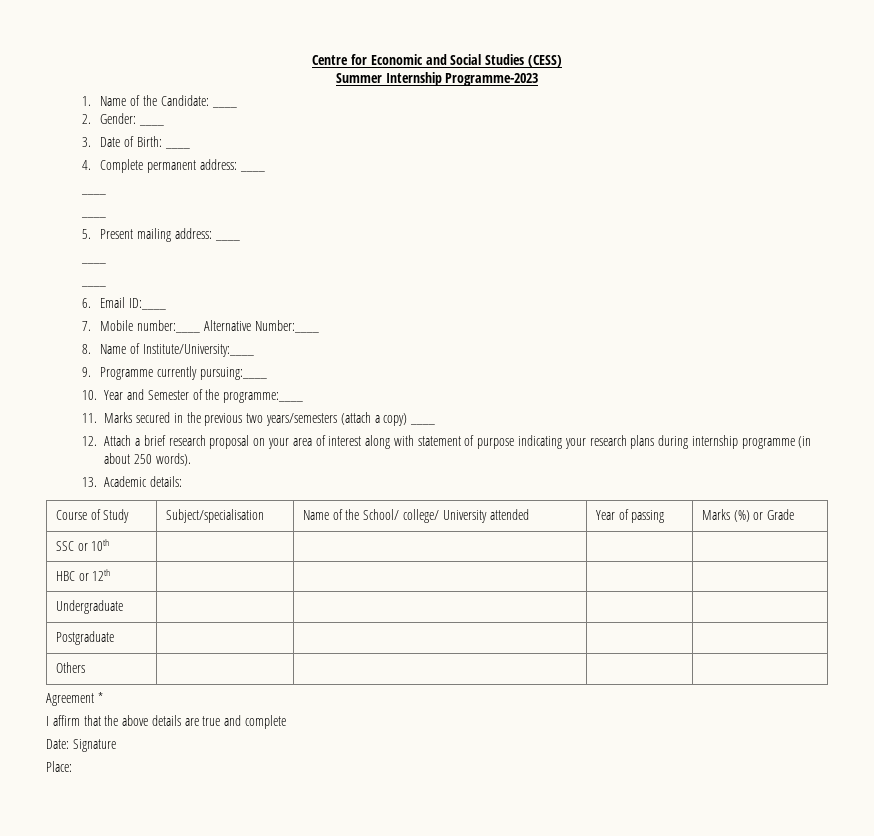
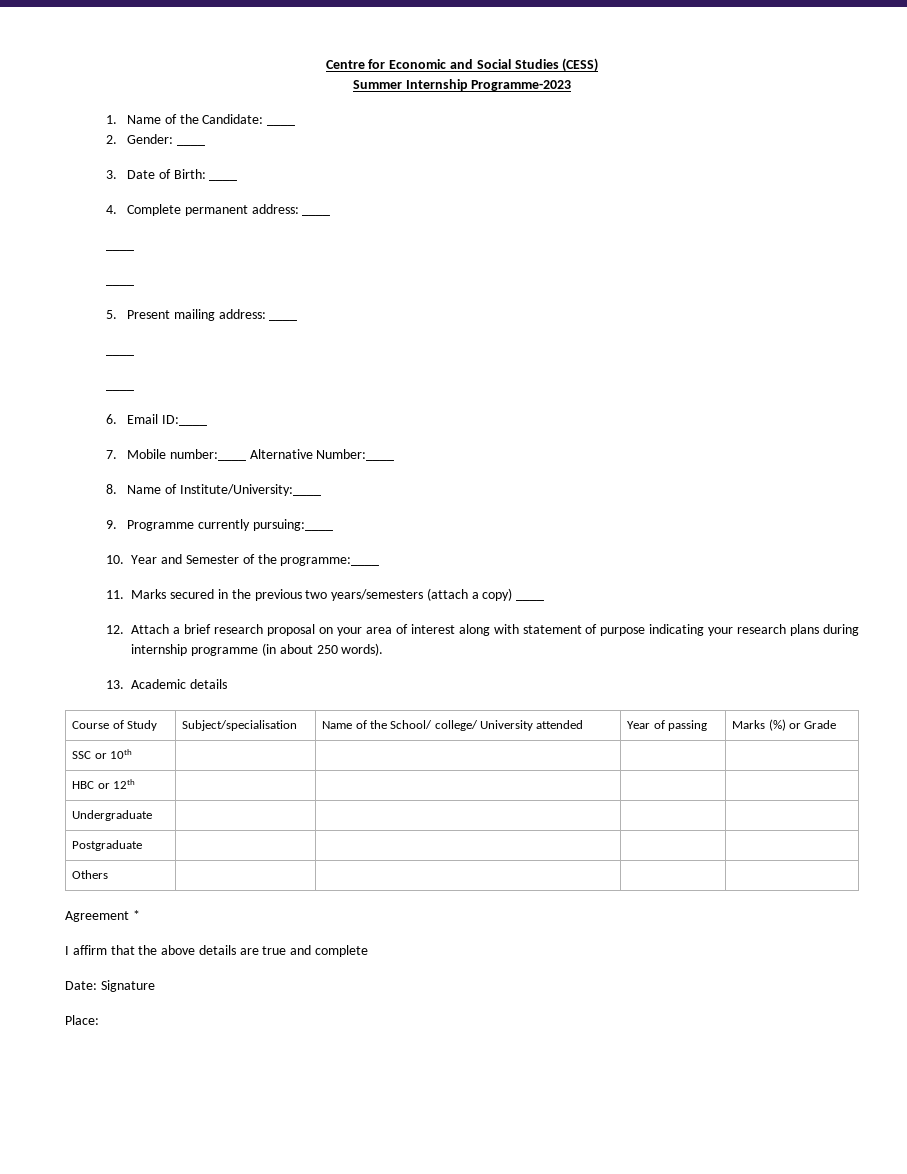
- 13. Academic details:
+ 13. Academic details

